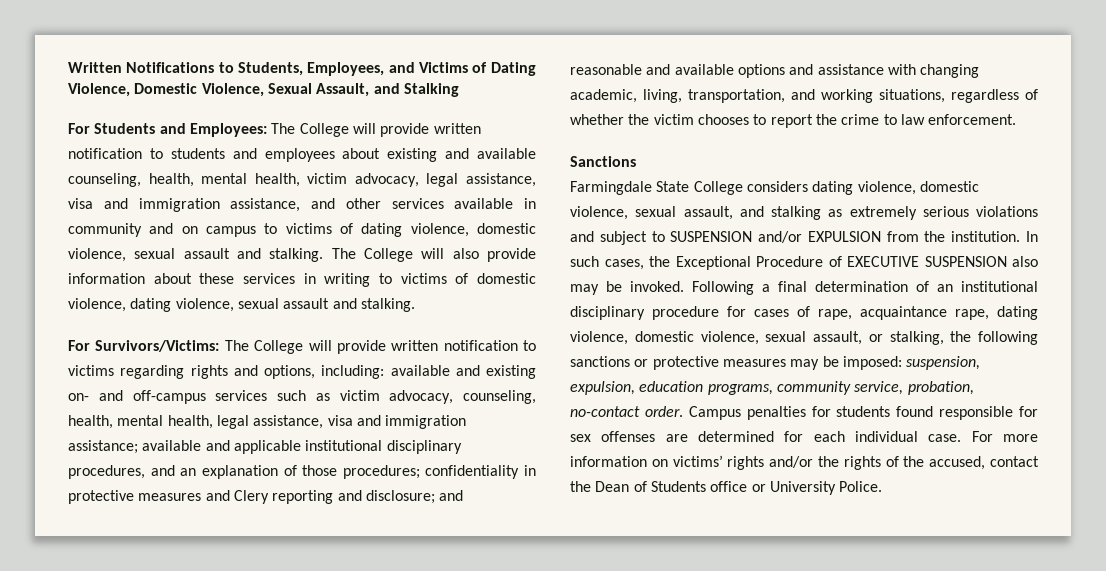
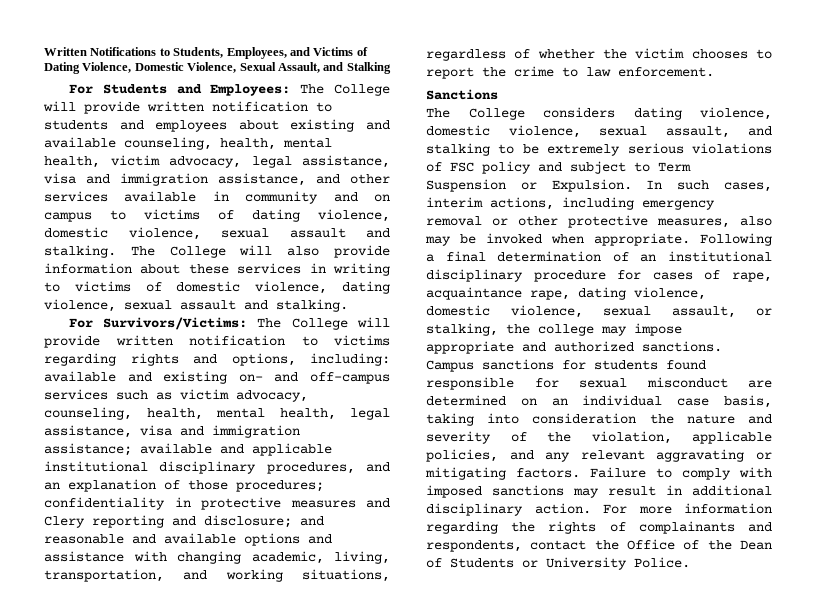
- Farmingdale State College considers dating violence, domestic violence, sexual assault, and stalking as extremely serious violations and subject to SUSPENSION and/or EXPULSION from the institution. In such cases, the Exceptional Procedure of EXECUTIVE SUSPENSION also may be invoked.
+ The College considers dating violence, domestic violence, sexual assault, and stalking to be extremely serious violations of FSC policy and subject to Term Suspension or Expulsion. In such cases, interim actions, including emergency removal or other protective measures, also may be invoked when appropriate.
- Following a final determination of an institutional disciplinary procedure for cases of rape, acquaintance rape, dating violence, domestic violence, sexual assault, or stalking, the following sanctions or protective measures may be imposed: suspension, expulsion, education programs, community service, probation, no-contact order. Campus penalties for students found responsible for sex offenses are determined for each individual case. For more information on victims’ rights and/or the rights of the accused, contact the Dean of Students office or University Police.
+ Following a final determination of an institutional disciplinary procedure for cases of rape, acquaintance rape, dating violence, domestic violence, sexual assault, or stalking, the college may impose appropriate and authorized sanctions. Campus sanctions for students found responsible for sexual misconduct are determined on an individual case basis, taking into consideration the nature and severity of the violation, applicable policies, and any relevant aggravating or mitigating factors. Failure to comply with imposed sanctions may result in additional disciplinary action. For more information regarding the rights of complainants and respondents, contact the Office of the Dean of Students or University Police.

